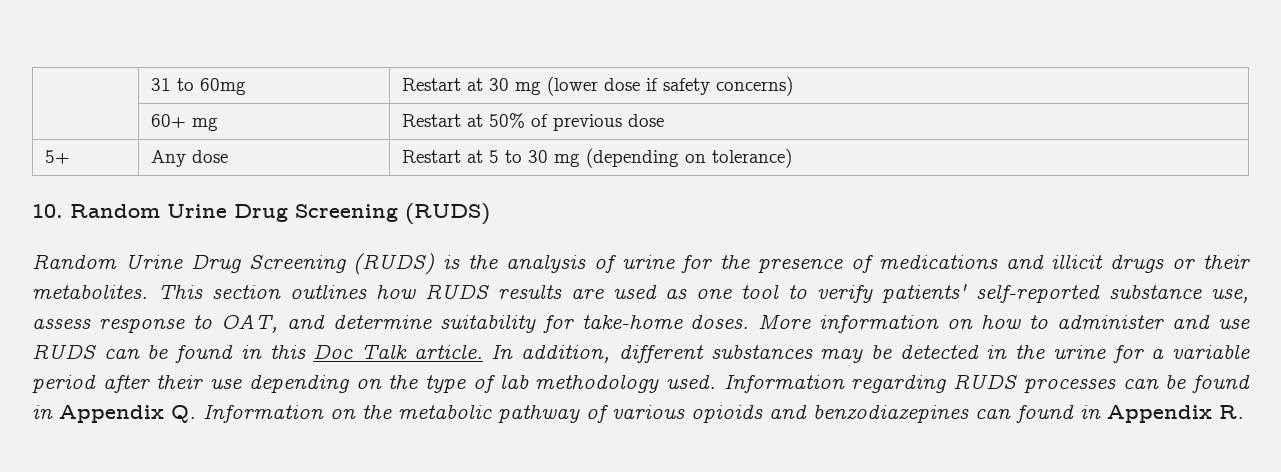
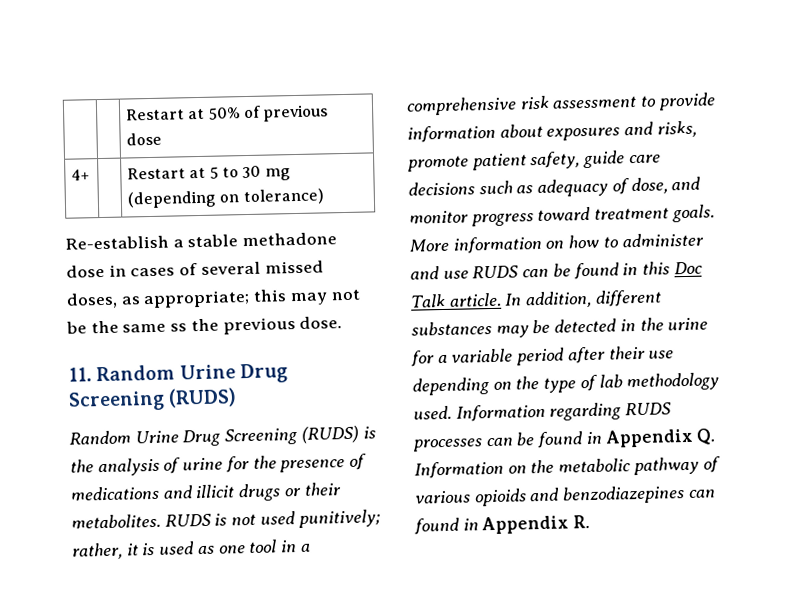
- | 31 to 60mg | Restart at 30 mg (lower dose if safety concerns)
- | 60+ mg | Restart at 50% of previous dose
+ | | Restart at 50% of previous dose
- 5+ | Any dose | Restart at 5 to 30 mg (depending on tolerance)
+ 4+ | | Restart at 5 to 30 mg (depending on tolerance)
- 10. Random Urine Drug Screening (RUDS)
+ Re-establish a stable methadone dose in cases of several missed doses, as appropriate; this may not be the same ss the previous dose.
+ 11. Random Urine Drug Screening (RUDS)
- This section outlines how RUDS results are used as one tool to verify patients' self-reported substance use, assess response to OAT, and determine suitability for take-home doses.
+ RUDS is not used punitively; rather, it is used as one tool in a comprehensive risk assessment to provide information about exposures and risks, promote patient safety, guide care decisions such as adequacy of dose, and monitor progress toward treatment goals.

